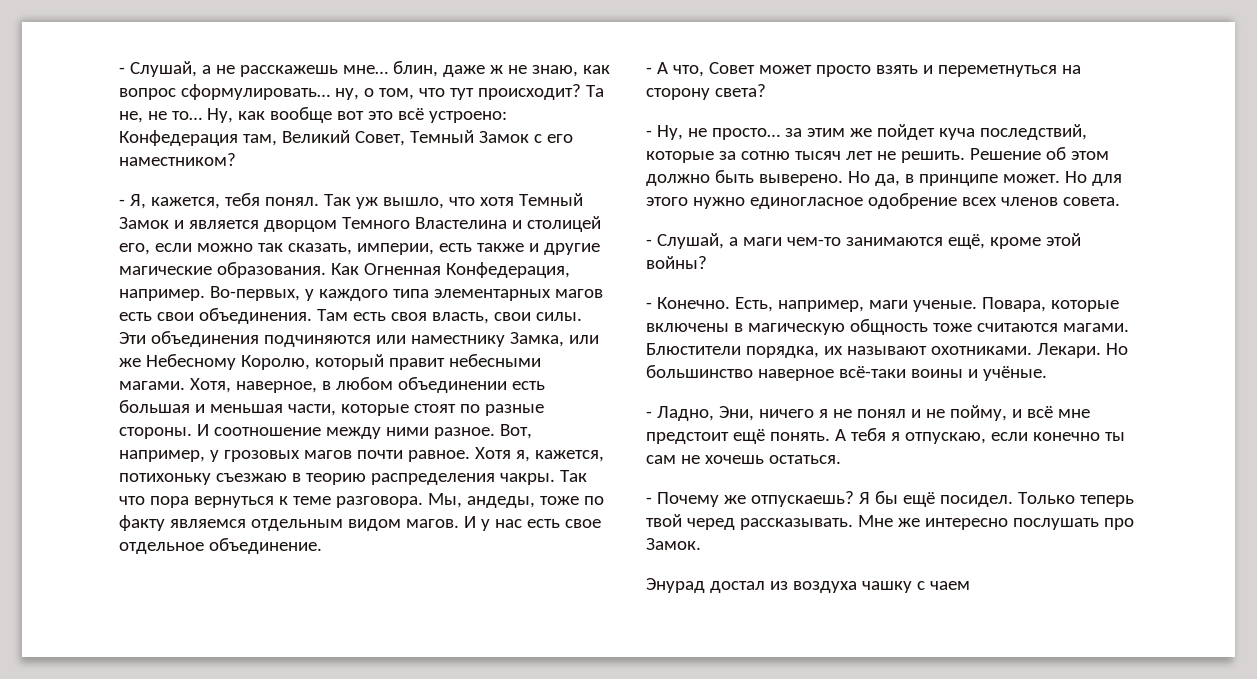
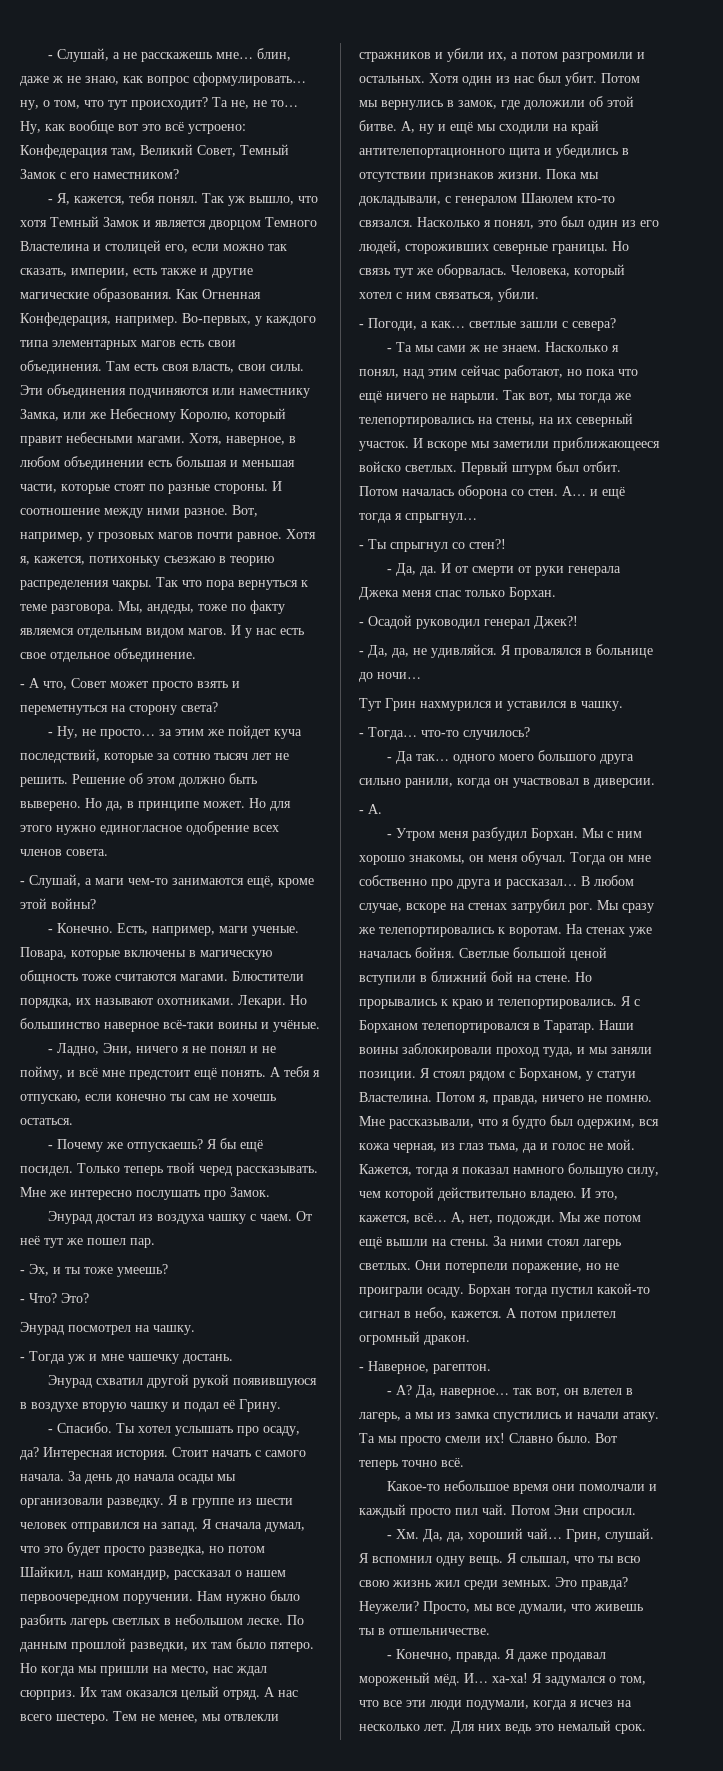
- Энурад достал из воздуха чашку с чаем
+ Энурад достал из воздуха чашку с чаем. От неё тут же пошел пар.
+ - Эх, и ты тоже умеешь?
+ - Что? Это?
+ Энурад посмотрел на чашку.
+ - Тогда уж и мне чашечку достань.
+ Энурад схватил другой рукой появившуюся в воздухе вторую чашку и подал её Грину.
+ - Спасибо. Ты хотел услышать про осаду, да? Интересная история. Стоит начать с самого начала. За день до начала осады мы организовали разведку. Я в группе из шести человек отправился на запад. Я сначала думал, что это будет просто разведка, но потом Шайкил, наш командир, рассказал о нашем первоочередном поручении. Нам нужно было разбить лагерь светлых в небольшом леске. По данным прошлой разведки, их там было пятеро. Но когда мы пришли на место, нас ждал сюрприз. Их там оказался целый отряд. А нас всего шестеро. Тем не менее, мы отвлекли стражников и убили их, а потом разгромили и остальных. Хотя один из нас был убит. Потом мы вернулись в замок, где доложили об этой битве. А, ну и ещё мы сходили на край антителепортационного щита и убедились в отсутствии признаков жизни. Пока мы докладывали, с генералом Шаюлем кто-то связался. Насколько я понял, это был один из его людей, стороживших северные границы. Но связь тут же оборвалась. Человека, который хотел с ним связаться, убили.
+ - Погоди, а как… светлые зашли с севера?
+ - Та мы сами ж не знаем. Насколько я понял, над этим сейчас работают, но пока что ещё ничего не нарыли. Так вот, мы тогда же телепортировались на стены, на их северный участок. И вскоре мы заметили приближающееся войско светлых. Первый штурм был отбит. Потом началась оборона со стен. А… и ещё тогда я спрыгнул…
+ - Ты спрыгнул со стен?!
+ - Да, да. И от смерти от руки генерала Джека меня спас только Борхан.
+ - Осадой руководил генерал Джек?!
+ - Да, да, не удивляйся. Я провалялся в больнице до ночи…
+ Тут Грин нахмурился и уставился в чашку.
+ - Тогда… что-то случилось?
+ - Да так… одного моего большого друга сильно ранили, когда он участвовал в диверсии.
+ - А.
+ - Утром меня разбудил Борхан. Мы с ним хорошо знакомы, он меня обучал. Тогда он мне собственно про друга и рассказал… В любом случае, вскоре на стенах затрубил рог. Мы сразу же телепортировались к воротам. На стенах уже началась бойня. Светлые большой ценой вступили в ближний бой на стене. Но прорывались к краю и телепортировались. Я с Борханом телепортировался в Таратар. Наши воины заблокировали проход туда, и мы заняли позиции. Я стоял рядом с Борханом, у статуи Властелина. Потом я, правда, ничего не помню. Мне рассказывали, что я будто был одержим, вся кожа черная, из глаз тьма, да и голос не мой. Кажется, тогда я показал намного большую силу, чем которой действительно владею. И это, кажется, всё… А, нет, подожди. Мы же потом ещё вышли на стены. За ними стоял лагерь светлых. Они потерпели поражение, но не проиграли осаду. Борхан тогда пустил какой-то сигнал в небо, кажется. А потом прилетел огромный дракон.
+ - Наверное, рагептон.
+ - А? Да, наверное… так вот, он влетел в лагерь, а мы из замка спустились и начали атаку. Та мы просто смели их! Славно было. Вот теперь точно всё.
+ Какое-то небольшое время они помолчали и каждый просто пил чай. Потом Эни спросил.
+ - Хм. Да, да, хороший чай… Грин, слушай. Я вспомнил одну вещь. Я слышал, что ты всю свою жизнь жил среди земных. Это правда? Неужели? Просто, мы все думали, что живешь ты в отшельничестве.
+ - Конечно, правда. Я даже продавал мороженый мёд. И… ха-ха! Я задумался о том, что все эти люди подумали, когда я исчез на несколько лет. Для них ведь это немалый срок.

